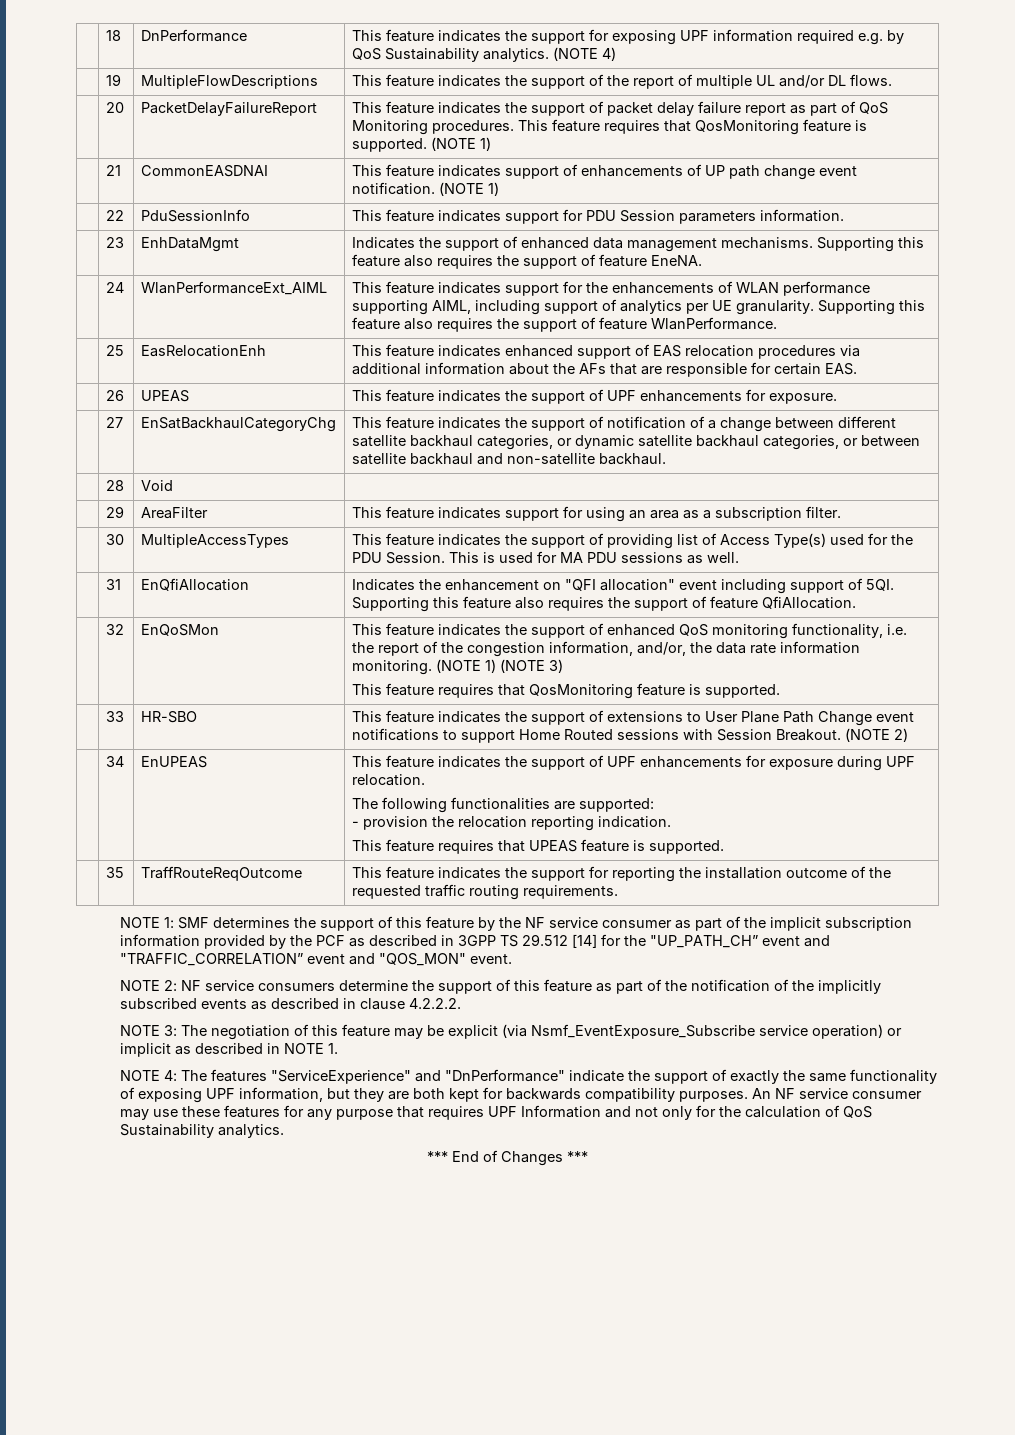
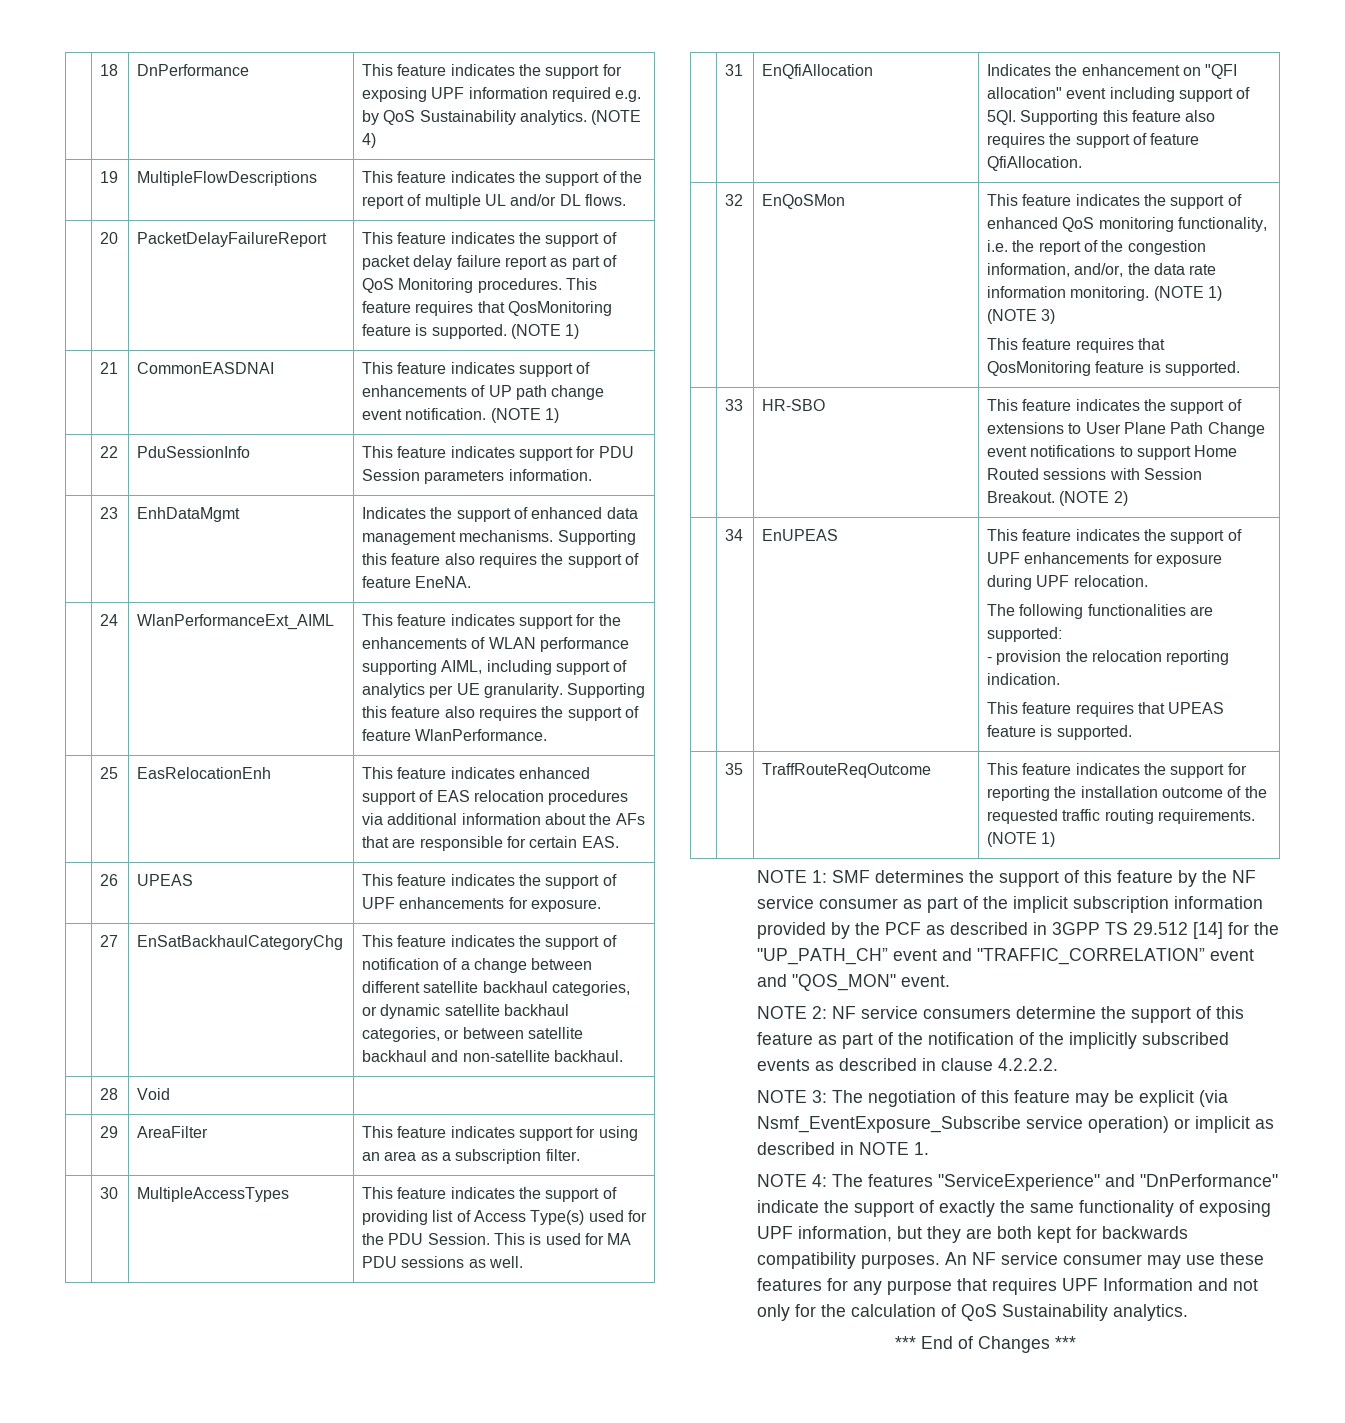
- | 35 | TraffRouteReqOutcome | This feature indicates the support for reporting the installation outcome of the requested traffic routing requirements.
+ | 35 | TraffRouteReqOutcome | This feature indicates the support for reporting the installation outcome of the requested traffic routing requirements. (NOTE 1)

